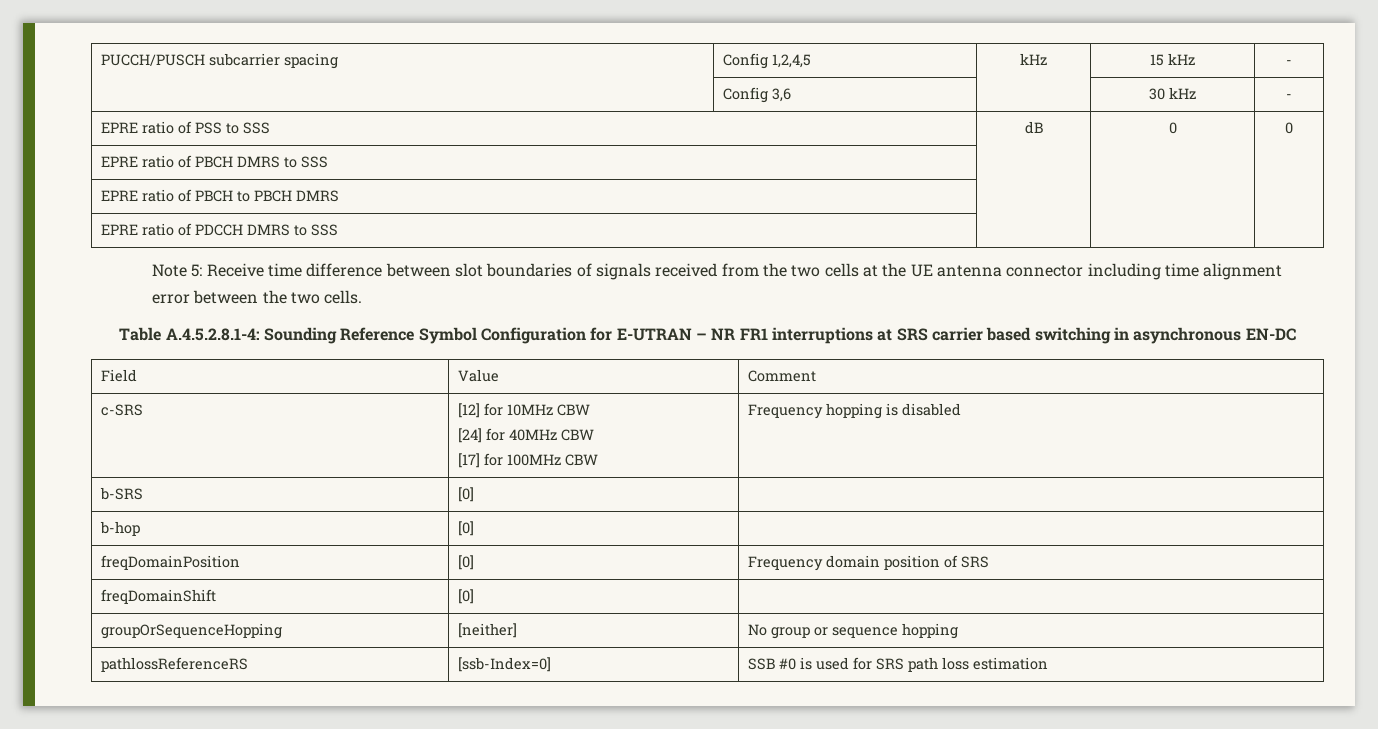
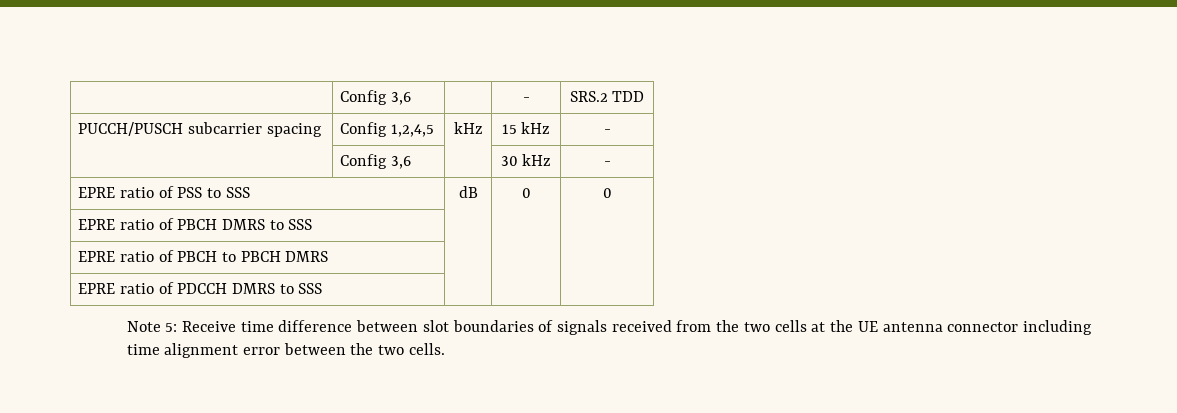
+ | Config 3,6 | | - | SRS.2 TDD
- Table A.4.5.2.8.1-4: Sounding Reference Symbol Configuration for E-UTRAN – NR FR1 interruptions at SRS carrier based switching in asynchronous EN-DC
- Field | Value | Comment
- c-SRS | [12] for 10MHz CBW
- [24] for 40MHz CBW
- [17] for 100MHz CBW | Frequency hopping is disabled
- b-SRS | [0] |
- b-hop | [0] |
- freqDomainPosition | [0] | Frequency domain position of SRS
- freqDomainShift | [0] |
- groupOrSequenceHopping | [neither] | No group or sequence hopping
- pathlossReferenceRS | [ssb-Index=0] | SSB #0 is used for SRS path loss estimation

